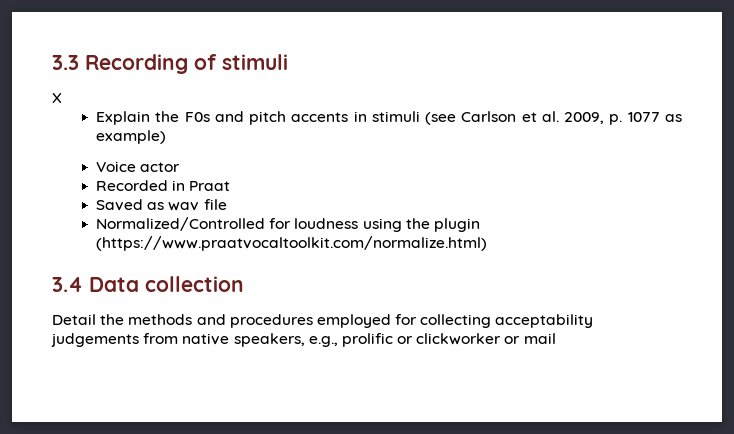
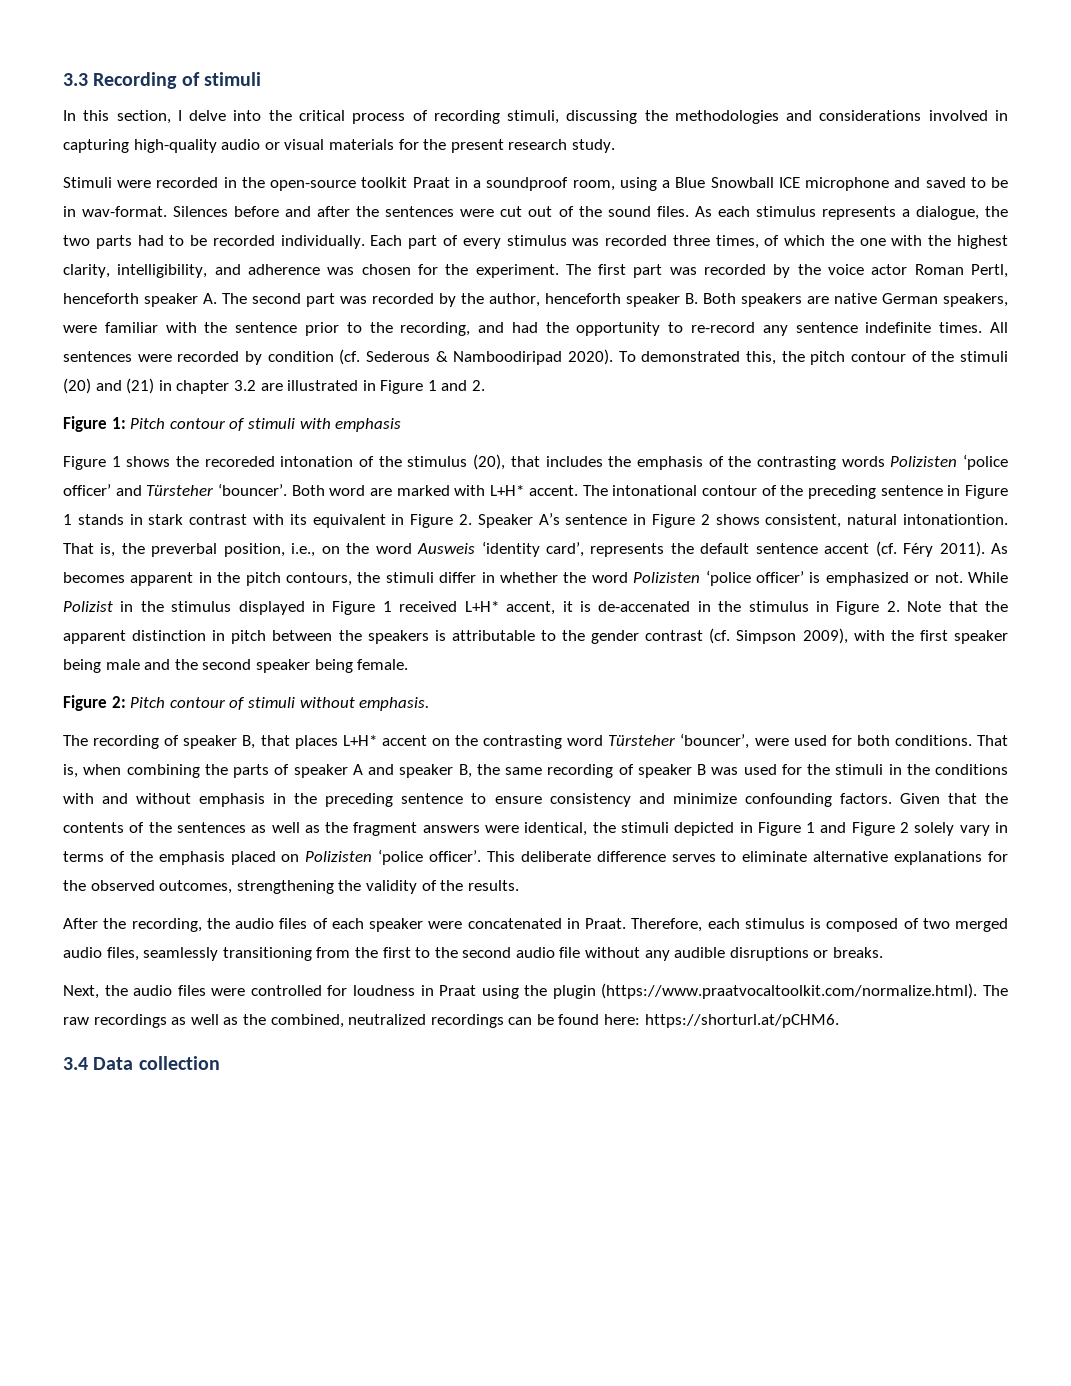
- X
- Explain the F0s and pitch accents in stimuli (see Carlson et al. 2009, p. 1077 as example)
- Voice actor
- Recorded in Praat
- Saved as wav file
- Normalized/Controlled for loudness using the plugin (https://www.praatvocaltoolkit.com/normalize.html)
+ In this section, I delve into the critical process of recording stimuli, discussing the methodologies and considerations involved in capturing high-quality audio or visual materials for the present research study.
+ Stimuli were recorded in the open-source toolkit Praat in a soundproof room, using a Blue Snowball ICE microphone and saved to be in wav-format. Silences before and after the sentences were cut out of the sound files. As each stimulus represents a dialogue, the two parts had to be recorded individually. Each part of every stimulus was recorded three times, of which the one with the highest clarity, intelligibility, and adherence was chosen for the experiment. The first part was recorded by the voice actor Roman Pertl, henceforth speaker A. The second part was recorded by the author, henceforth speaker B. Both speakers are native German speakers, were familiar with the sentence prior to the recording, and had the opportunity to re-record any sentence indefinite times. All sentences were recorded by condition (cf. Sederous & Namboodiripad 2020). To demonstrated this, the pitch contour of the stimuli (20) and (21) in chapter 3.2 are illustrated in Figure 1 and 2.
+ Figure 1: Pitch contour of stimuli with emphasis
+ Figure 1 shows the recoreded intonation of the stimulus (20), that includes the emphasis of the contrasting words Polizisten ‘police officer’ and Türsteher ‘bouncer’. Both word are marked with L+H* accent. The intonational contour of the preceding sentence in Figure 1 stands in stark contrast with its equivalent in Figure 2. Speaker A’s sentence in Figure 2 shows consistent, natural intonationtion. That is, the preverbal position, i.e., on the word Ausweis ‘identity card’, represents the default sentence accent (cf. Féry 2011). As becomes apparent in the pitch contours, the stimuli differ in whether the word Polizisten ‘police officer’ is emphasized or not. While Polizist in the stimulus displayed in Figure 1 received L+H* accent, it is de-accenated in the stimulus in Figure 2. Note that the apparent distinction in pitch between the speakers is attributable to the gender contrast (cf. Simpson 2009), with the first speaker being male and the second speaker being female.
+ Figure 2: Pitch contour of stimuli without emphasis.
+ The recording of speaker B, that places L+H* accent on the contrasting word Türsteher ‘bouncer’, were used for both conditions. That is, when combining the parts of speaker A and speaker B, the same recording of speaker B was used for the stimuli in the conditions with and without emphasis in the preceding sentence to ensure consistency and minimize confounding factors. Given that the contents of the sentences as well as the fragment answers were identical, the stimuli depicted in Figure 1 and Figure 2 solely vary in terms of the emphasis placed on Polizisten ‘police officer’. This deliberate difference serves to eliminate alternative explanations for the observed outcomes, strengthening the validity of the results.
+ After the recording, the audio files of each speaker were concatenated in Praat. Therefore, each stimulus is composed of two merged audio files, seamlessly transitioning from the first to the second audio file without any audible disruptions or breaks.
+ Next, the audio files were controlled for loudness in Praat using the plugin (https://www.praatvocaltoolkit.com/normalize.html). The raw recordings as well as the combined, neutralized recordings can be found here: https://shorturl.at/pCHM6.
  3.4 Data collection
- Detail the methods and procedures employed for collecting acceptability judgements from native speakers, e.g., prolific or clickworker or mail

